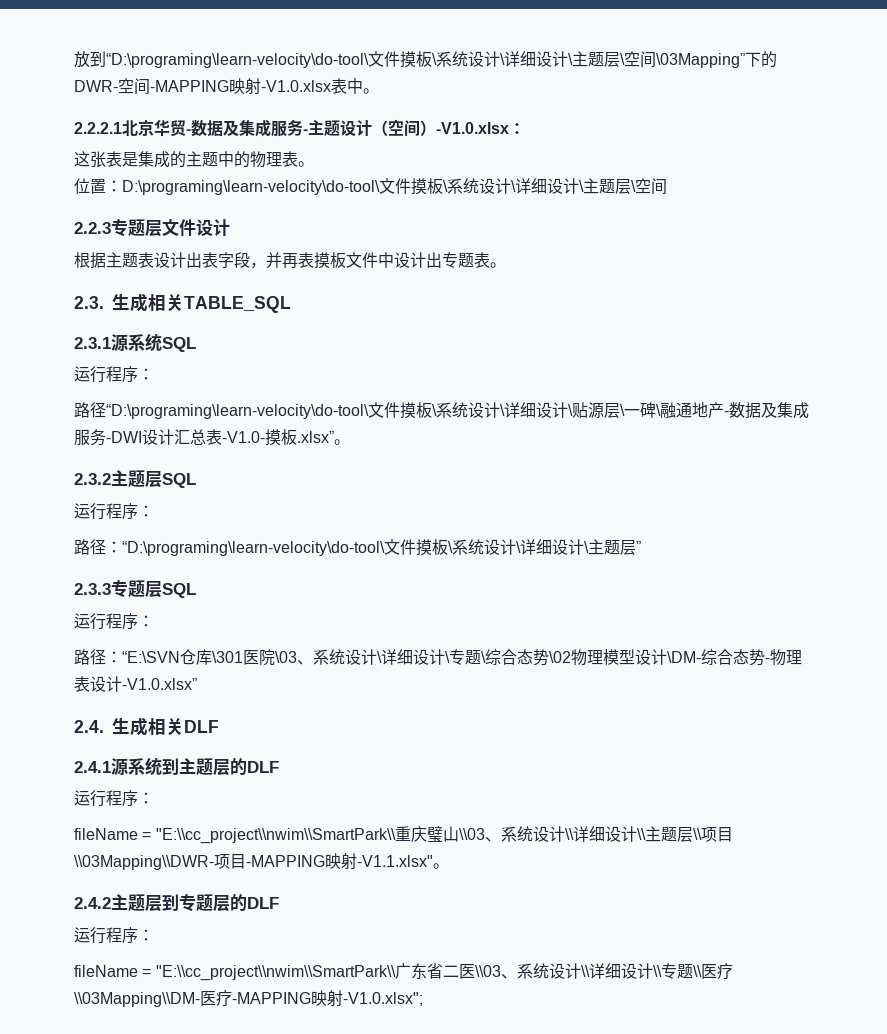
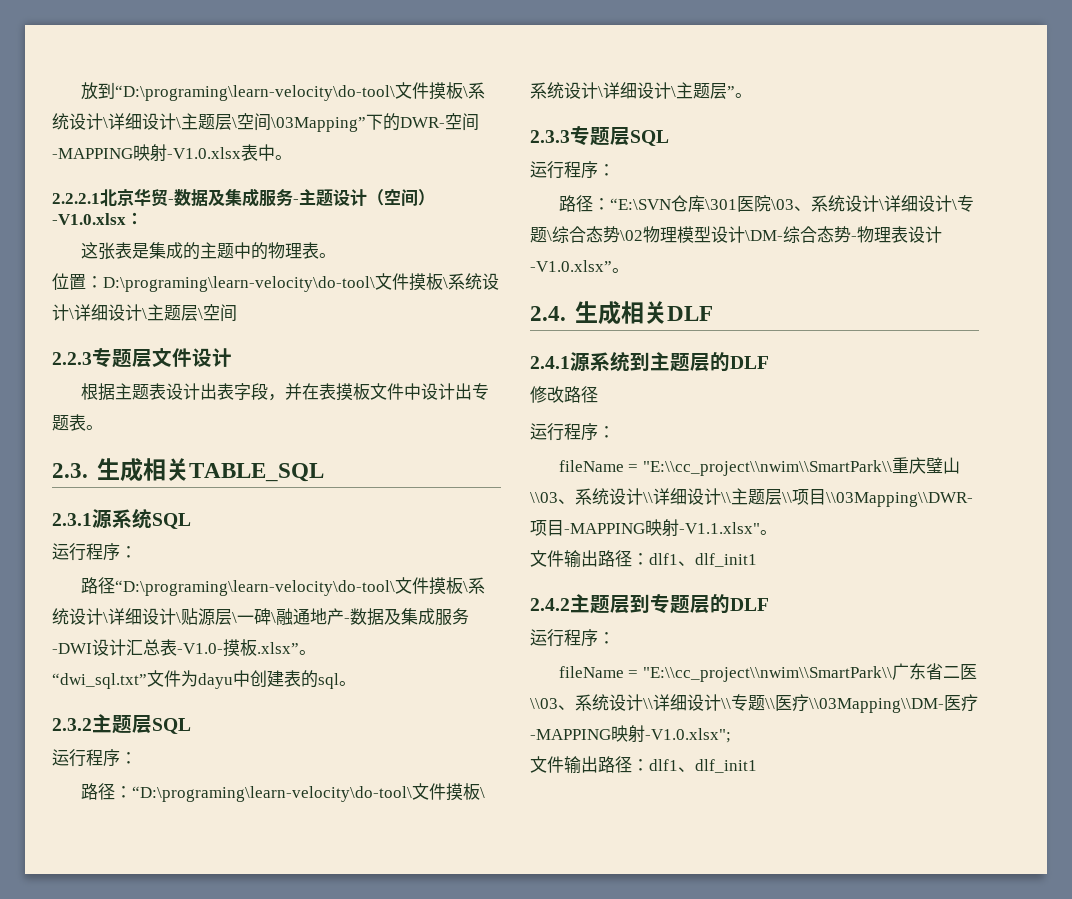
- 根据主题表设计出表字段，并再表摸板文件中设计出专题表。
+ 根据主题表设计出表字段，并在表摸板文件中设计出专题表。
+ “dwi_sql.txt”文件为dayu中创建表的sql。
- 路径：“D:\programing\learn-velocity\do-tool\文件摸板\系统设计\详细设计\主题层”
+ 路径：“D:\programing\learn-velocity\do-tool\文件摸板\系统设计\详细设计\主题层”。
- 路径：“E:\SVN仓库\301医院\03、系统设计\详细设计\专题\综合态势\02物理模型设计\DM-综合态势-物理表设计-V1.0.xlsx”
+ 路径：“E:\SVN仓库\301医院\03、系统设计\详细设计\专题\综合态势\02物理模型设计\DM-综合态势-物理表设计-V1.0.xlsx”。
+ 修改路径
  fileName = "E:\\cc_project\\nwim\\SmartPark\\重庆璧山\\03、系统设计\\详细设计\\主题层\\项目\\03Mapping\\DWR-项目-MAPPING映射-V1.1.xlsx"。
+ 文件输出路径：dlf1、dlf_init1
  fileName = "E:\\cc_project\\nwim\\SmartPark\\广东省二医\\03、系统设计\\详细设计\\专题\\医疗\\03Mapping\\DM-医疗-MAPPING映射-V1.0.xlsx";
+ 文件输出路径：dlf1、dlf_init1

